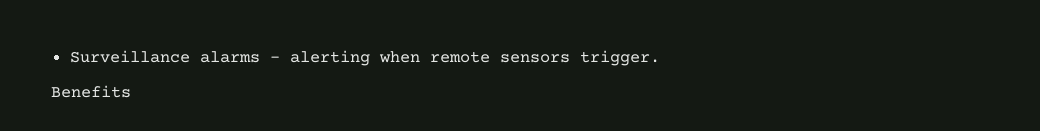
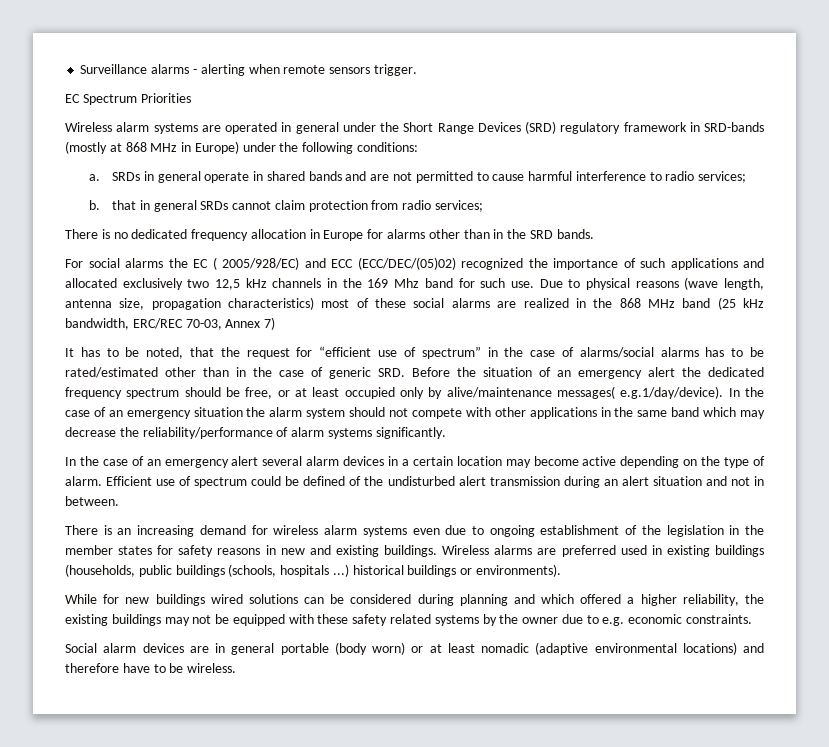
- Benefits
+ EC Spectrum Priorities
+ Wireless alarm systems are operated in general under the Short Range Devices (SRD) regulatory framework in SRD-bands (mostly at 868 MHz in Europe) under the following conditions:
+ a. SRDs in general operate in shared bands and are not permitted to cause harmful interference to radio services;
+ b. that in general SRDs cannot claim protection from radio services;
+ There is no dedicated frequency allocation in Europe for alarms other than in the SRD bands.
+ For social alarms the EC ( 2005/928/EC) and ECC (ECC/DEC/(05)02) recognized the importance of such applications and allocated exclusively two 12,5 kHz channels in the 169 Mhz band for such use. Due to physical reasons (wave length, antenna size, propagation characteristics) most of these social alarms are realized in the 868 MHz band (25 kHz bandwidth, ERC/REC 70-03, Annex 7)
+ It has to be noted, that the request for “efficient use of spectrum” in the case of alarms/social alarms has to be rated/estimated other than in the case of generic SRD. Before the situation of an emergency alert the dedicated frequency spectrum should be free, or at least occupied only by alive/maintenance messages( e.g.1/day/device). In the case of an emergency situation the alarm system should not compete with other applications in the same band which may decrease the reliability/performance of alarm systems significantly.
+ In the case of an emergency alert several alarm devices in a certain location may become active depending on the type of alarm. Efficient use of spectrum could be defined of the undisturbed alert transmission during an alert situation and not in between.
+ There is an increasing demand for wireless alarm systems even due to ongoing establishment of the legislation in the member states for safety reasons in new and existing buildings. Wireless alarms are preferred used in existing buildings (households, public buildings (schools, hospitals ...) historical buildings or environments).
+ While for new buildings wired solutions can be considered during planning and which offered a higher reliability, the existing buildings may not be equipped with these safety related systems by the owner due to e.g. economic constraints.
+ Social alarm devices are in general portable (body worn) or at least nomadic (adaptive environmental locations) and therefore have to be wireless.

